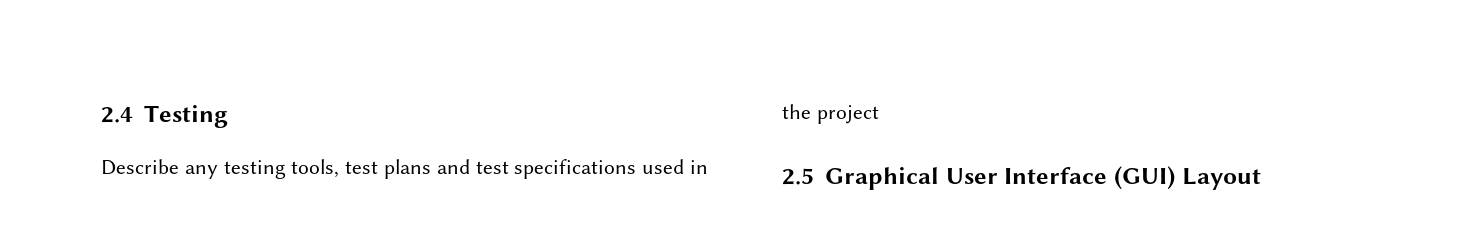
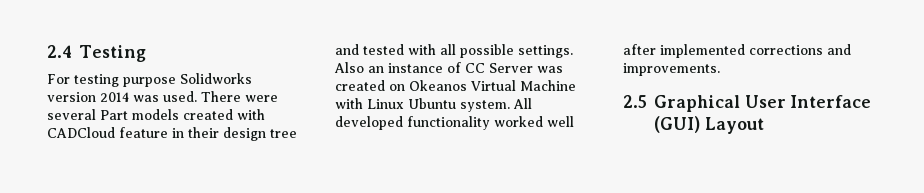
- Describe any testing tools, test plans and test specifications used in the project
+ For testing purpose Solidworks version 2014 was used. There were several Part models created with CADCloud feature in their design tree and tested with all possible settings. Also an instance of CC Server was created on Okeanos Virtual Machine with Linux Ubuntu system. All developed functionality worked well after implemented corrections and improvements.

